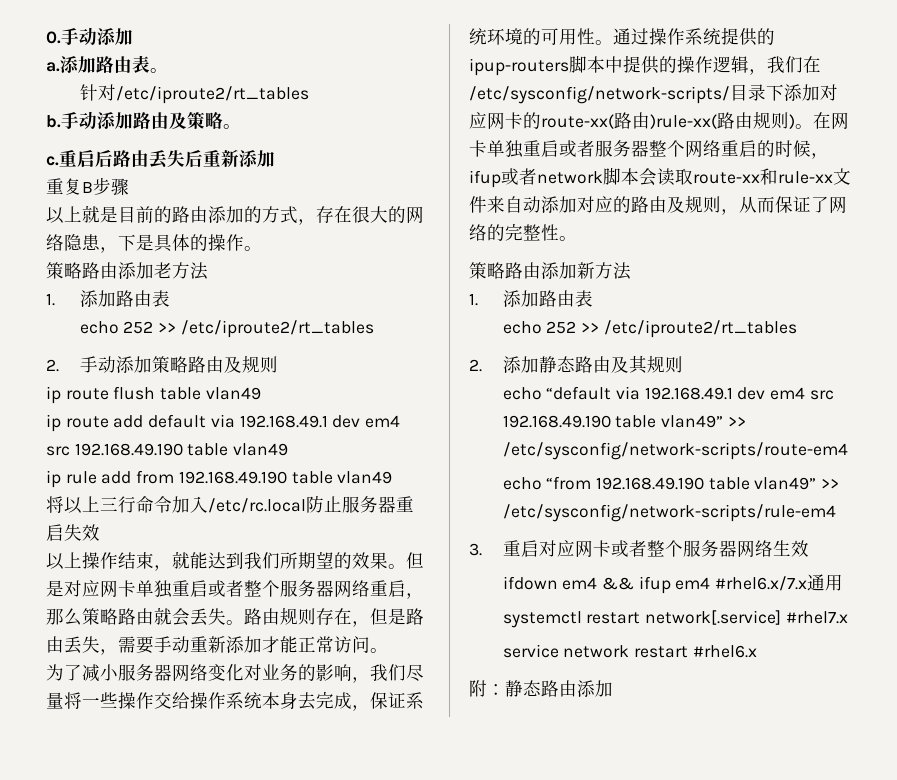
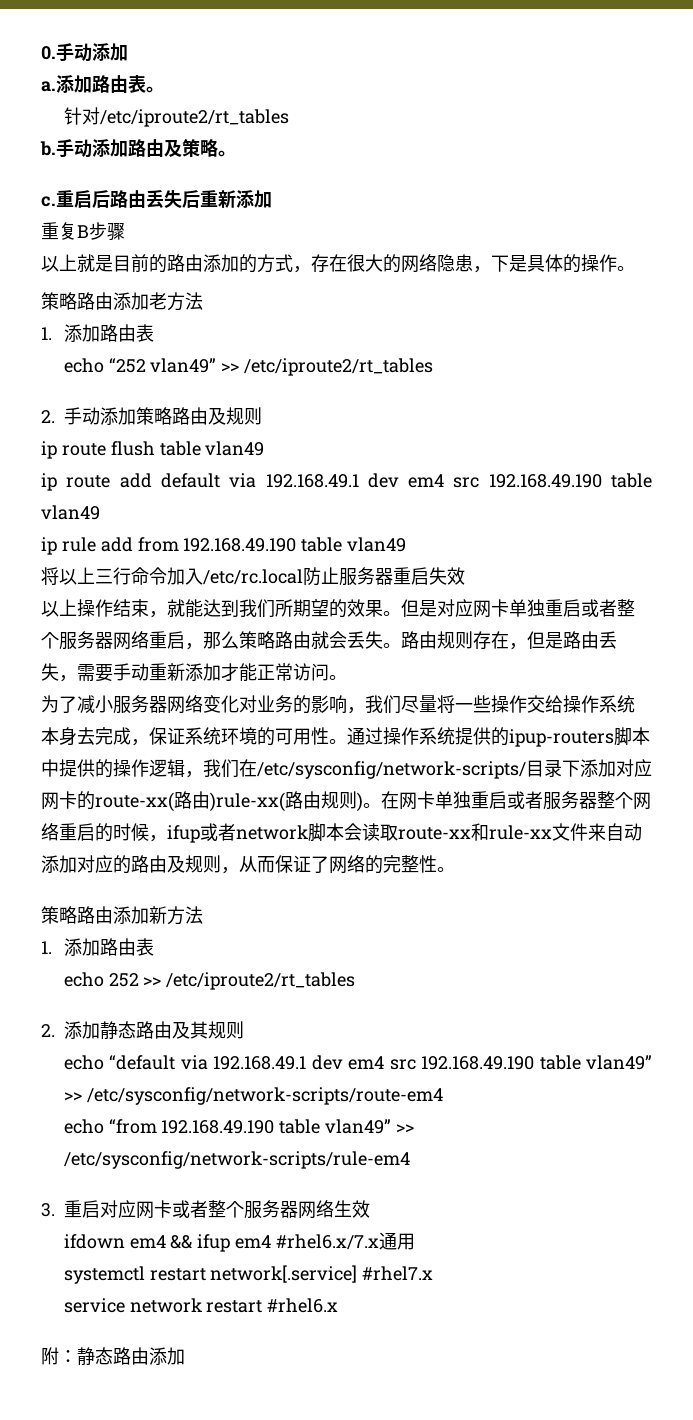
  策略路由添加老方法
  1.添加路由表
- echo 252 >> /etc/iproute2/rt_tables
+ echo “252 vlan49” >> /etc/iproute2/rt_tables

